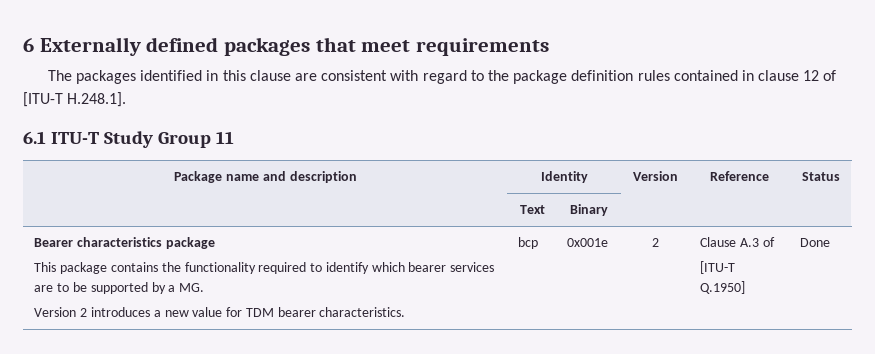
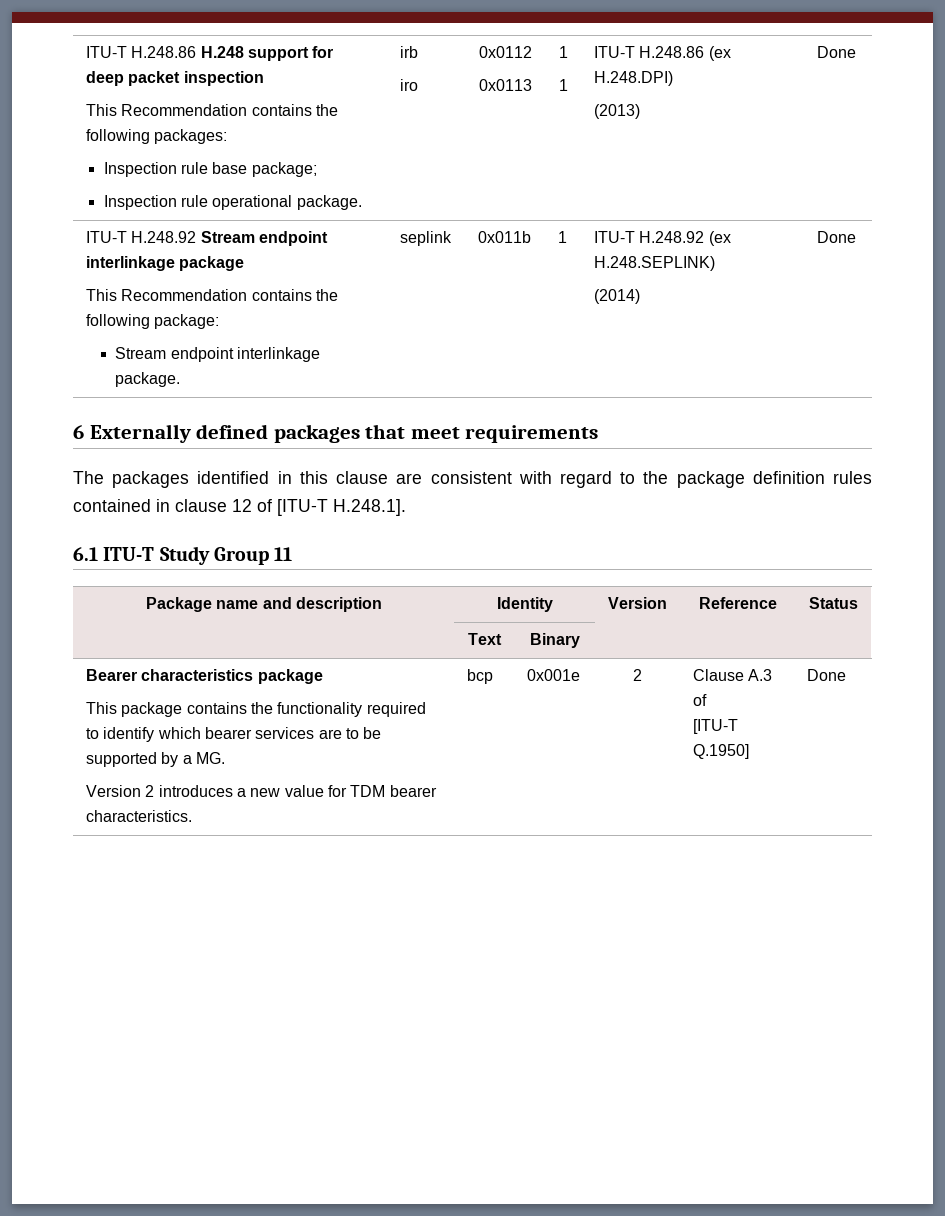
+ ITU-T H.248.86 H.248 support for deep packet inspection
+ This Recommendation contains the following packages:
+ Inspection rule base package;
+ Inspection rule operational package. | irb
+ iro | 0x0112
+ 0x0113 | 1
+ 1 | ITU-T H.248.86 (ex H.248.DPI)
+ (2013) | Done
+ ITU-T H.248.92 Stream endpoint interlinkage package
+ This Recommendation contains the following package:
+ Stream endpoint interlinkage package. | seplink | 0x011b | 1 | ITU-T H.248.92 (ex H.248.SEPLINK)
+ (2014) | Done

